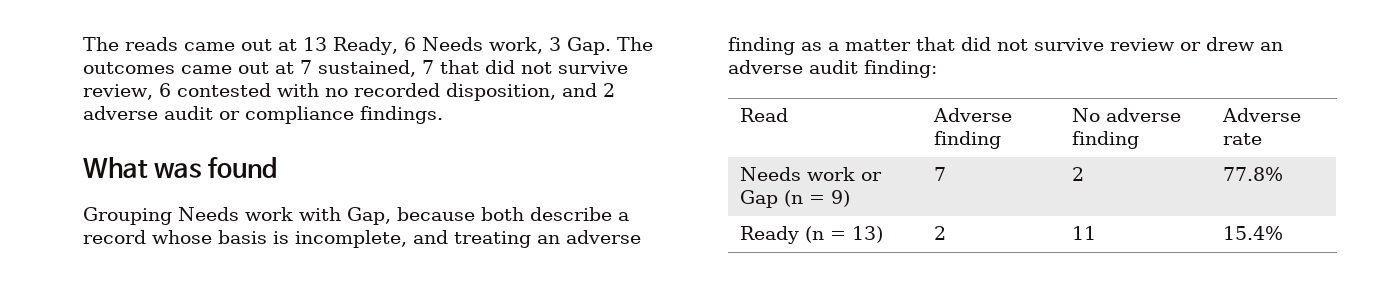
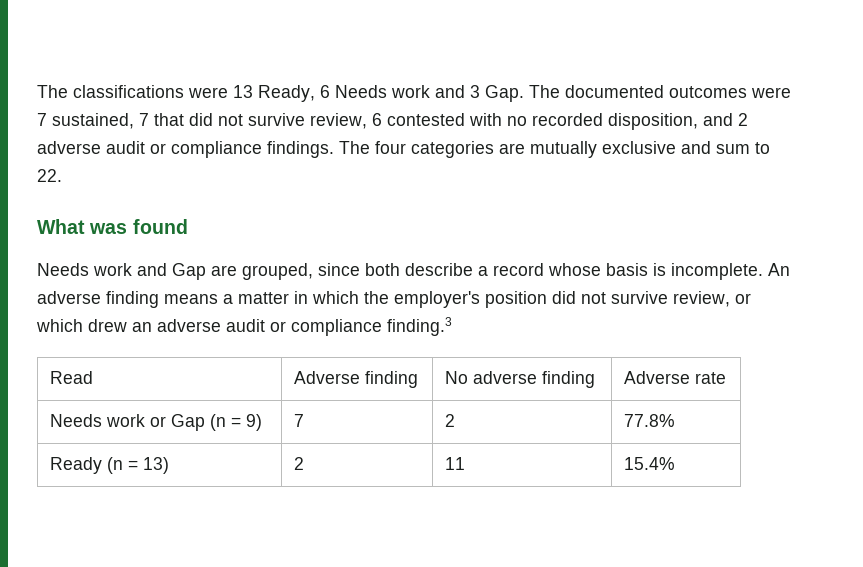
- The reads came out at 13 Ready, 6 Needs work, 3 Gap. The outcomes came out at 7 sustained, 7 that did not survive review, 6 contested with no recorded disposition, and 2 adverse audit or compliance findings.
+ The classifications were 13 Ready, 6 Needs work and 3 Gap. The documented outcomes were 7 sustained, 7 that did not survive review, 6 contested with no recorded disposition, and 2 adverse audit or compliance findings. The four categories are mutually exclusive and sum to 22.
- Grouping Needs work with Gap, because both describe a record whose basis is incomplete, and treating an adverse finding as a matter that did not survive review or drew an adverse audit finding:
+ Needs work and Gap are grouped, since both describe a record whose basis is incomplete. An adverse finding means a matter in which the employer's position did not survive review, or which drew an adverse audit or compliance finding.3

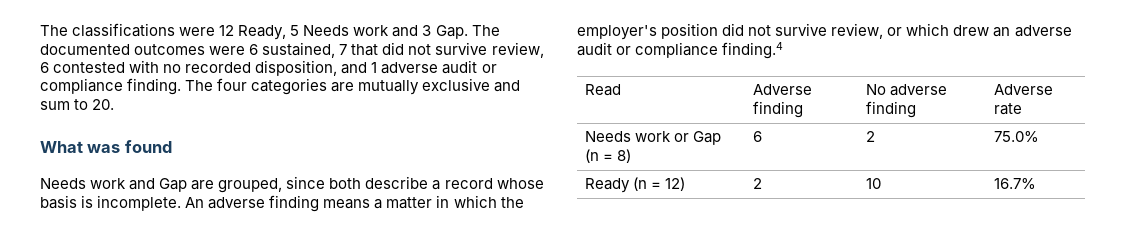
- The classifications were 13 Ready, 6 Needs work and 3 Gap. The documented outcomes were 7 sustained, 7 that did not survive review, 6 contested with no recorded disposition, and 2 adverse audit or compliance findings.
+ The classifications were 12 Ready, 5 Needs work and 3 Gap. The documented outcomes were 6 sustained, 7 that did not survive review, 6 contested with no recorded disposition, and 1 adverse audit or compliance finding.
- The four categories are mutually exclusive and sum to 22.
+ The four categories are mutually exclusive and sum to 20.
- An adverse finding means a matter in which the employer's position did not survive review, or which drew an adverse audit or compliance finding.3
+ An adverse finding means a matter in which the employer's position did not survive review, or which drew an adverse audit or compliance finding.4
- Needs work or Gap (n = 9) | 7 | 2 | 77.8%
+ Needs work or Gap (n = 8) | 6 | 2 | 75.0%
- Ready (n = 13) | 2 | 11 | 15.4%
+ Ready (n = 12) | 2 | 10 | 16.7%

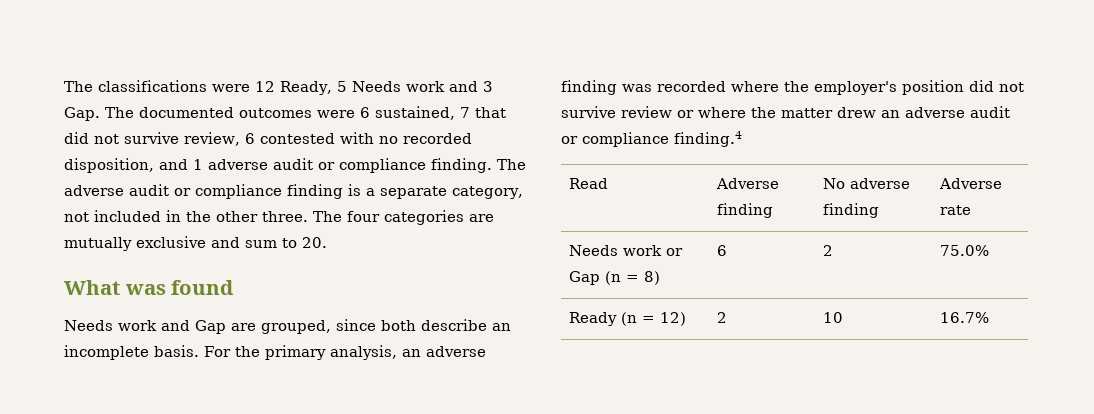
- The four categories are mutually exclusive and sum to 20.
+ The adverse audit or compliance finding is a separate category, not included in the other three. The four categories are mutually exclusive and sum to 20.
- Needs work and Gap are grouped, since both describe a record whose basis is incomplete. An adverse finding means a matter in which the employer's position did not survive review, or which drew an adverse audit or compliance finding.4
+ Needs work and Gap are grouped, since both describe an incomplete basis. For the primary analysis, an adverse finding was recorded where the employer's position did not survive review or where the matter drew an adverse audit or compliance finding.4

